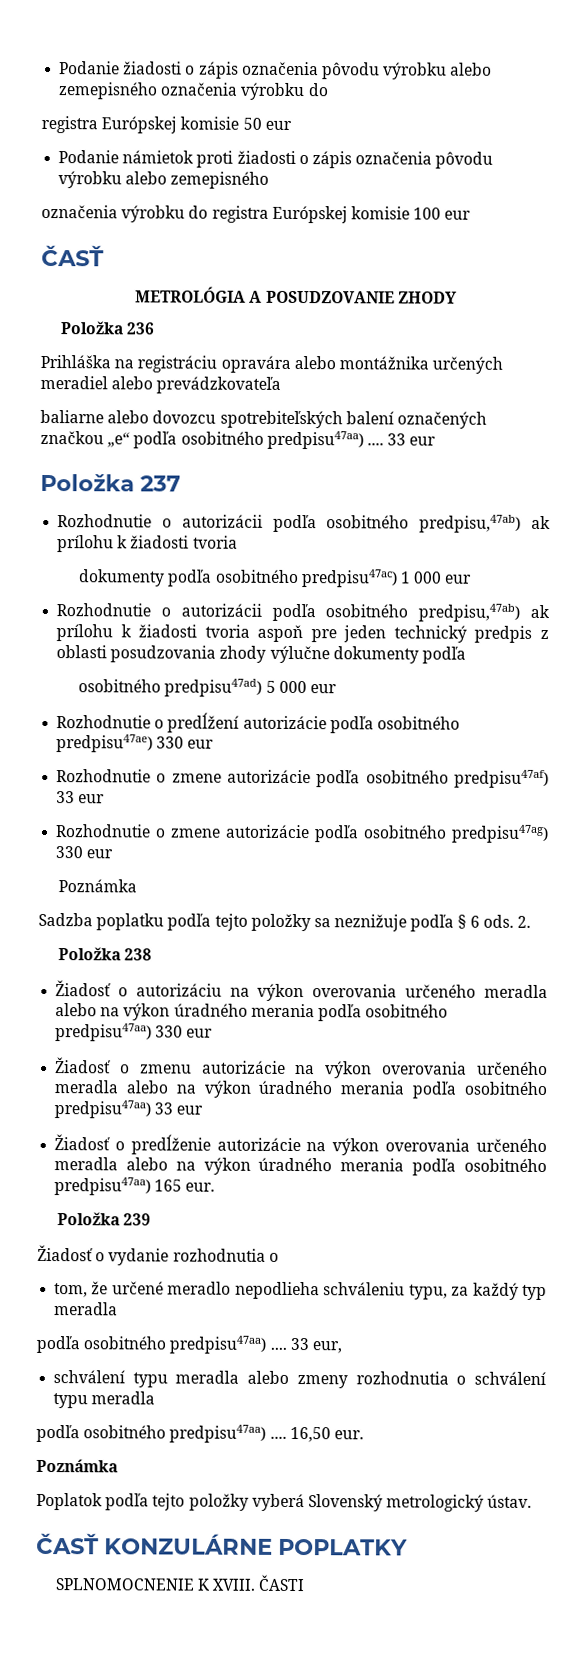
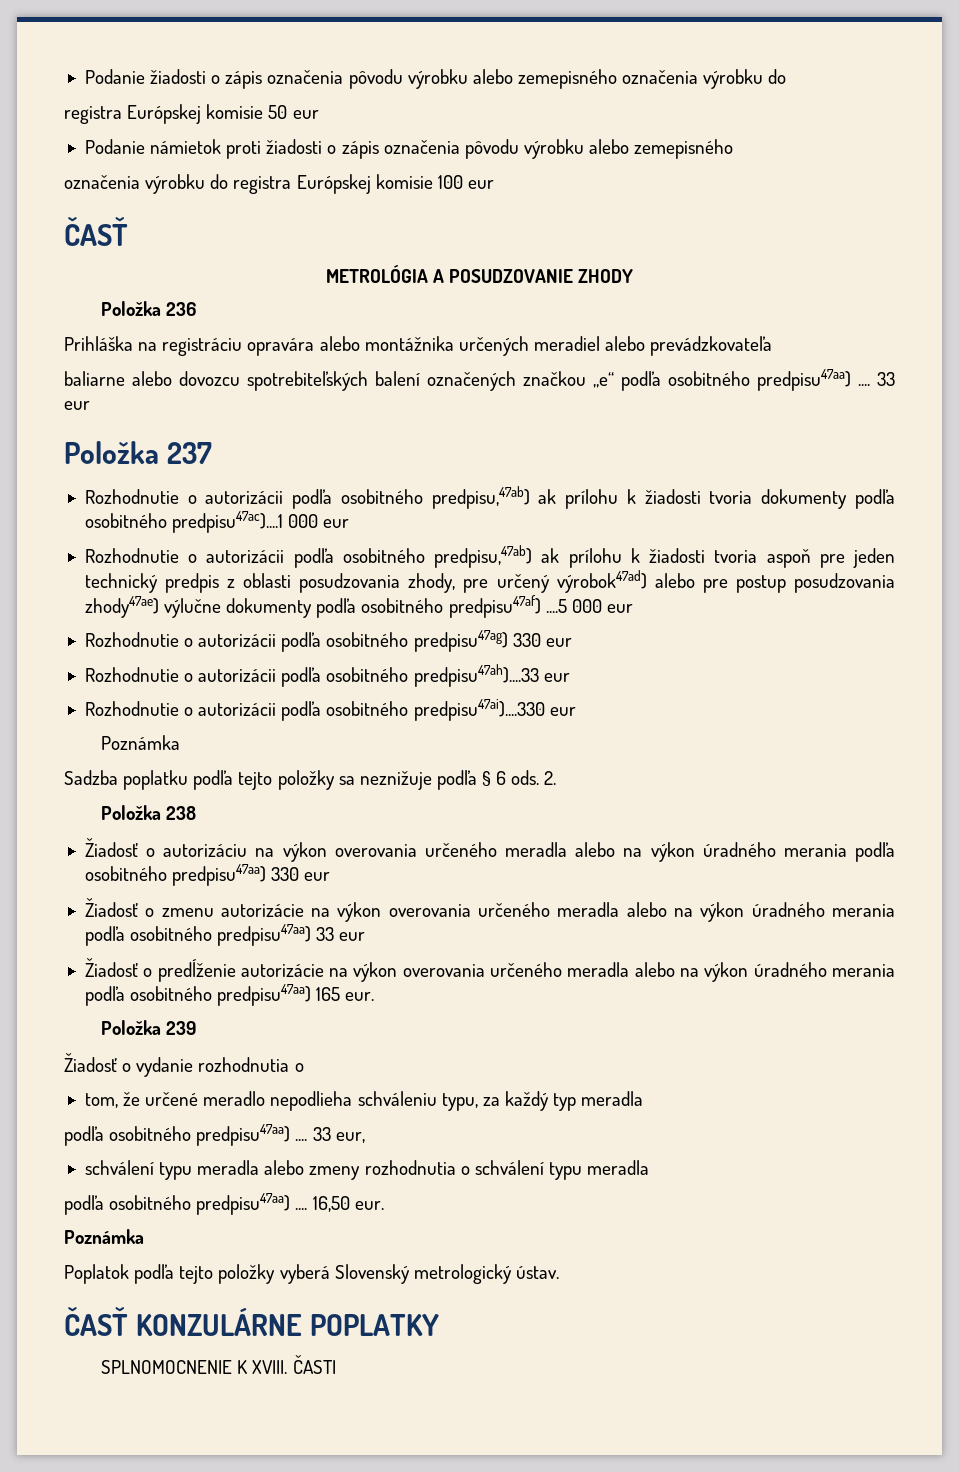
  Položka 237
- Rozhodnutie o autorizácii podľa osobitného predpisu,47ab) ak prílohu k žiadosti tvoria
- dokumenty podľa osobitného predpisu47ac) 1 000 eur
+ Rozhodnutie o autorizácii podľa osobitného predpisu,47ab) ak prílohu k žiadosti tvoria dokumenty podľa osobitného predpisu47ac)....1 000 eur
- Rozhodnutie o autorizácii podľa osobitného predpisu,47ab) ak prílohu k žiadosti tvoria aspoň pre jeden technický predpis z oblasti posudzovania zhody výlučne dokumenty podľa
- osobitného predpisu47ad) 5 000 eur
- Rozhodnutie o predĺžení autorizácie podľa osobitného predpisu47ae) 330 eur
+ Rozhodnutie o autorizácii podľa osobitného predpisu,47ab) ak prílohu k žiadosti tvoria aspoň pre jeden technický predpis z oblasti posudzovania zhody, pre určený výrobok47ad) alebo pre postup posudzovania zhody47ae) výlučne dokumenty podľa osobitného predpisu47af) ....5 000 eur
+ Rozhodnutie o autorizácii podľa osobitného predpisu47ag) 330 eur
- Rozhodnutie o zmene autorizácie podľa osobitného predpisu47af) 33 eur
- Rozhodnutie o zmene autorizácie podľa osobitného predpisu47ag) 330 eur
+ Rozhodnutie o autorizácii podľa osobitného predpisu47ah)....33 eur
+ Rozhodnutie o autorizácii podľa osobitného predpisu47ai)....330 eur

